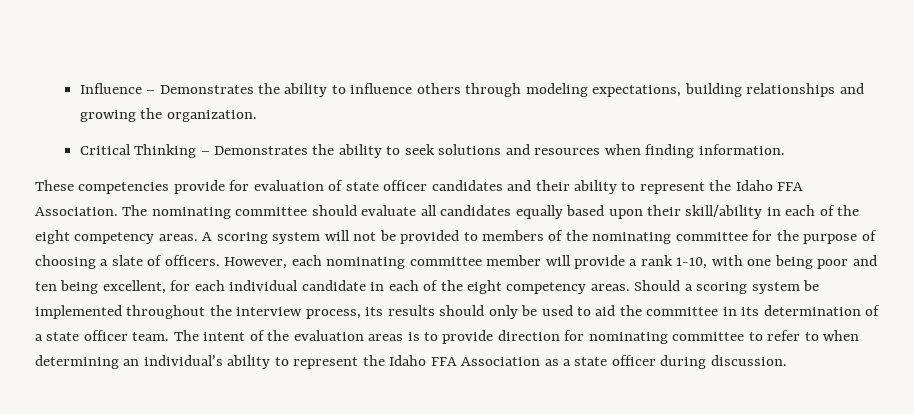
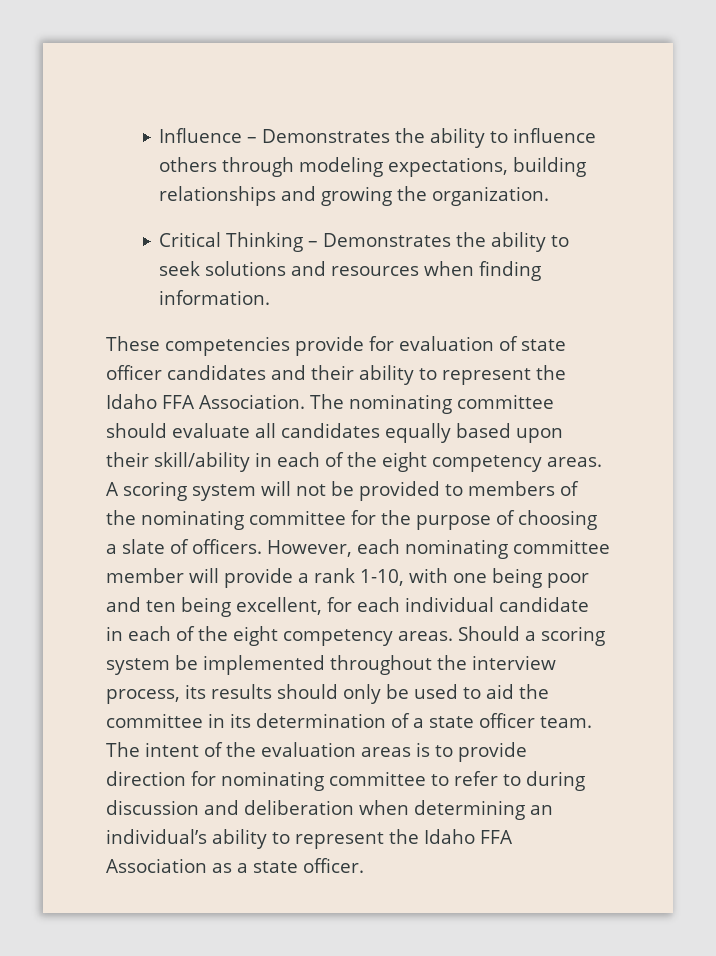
- The intent of the evaluation areas is to provide direction for nominating committee to refer to when determining an individual’s ability to represent the Idaho FFA Association as a state officer during discussion.
+ The intent of the evaluation areas is to provide direction for nominating committee to refer to during discussion and deliberation when determining an individual’s ability to represent the Idaho FFA Association as a state officer.

